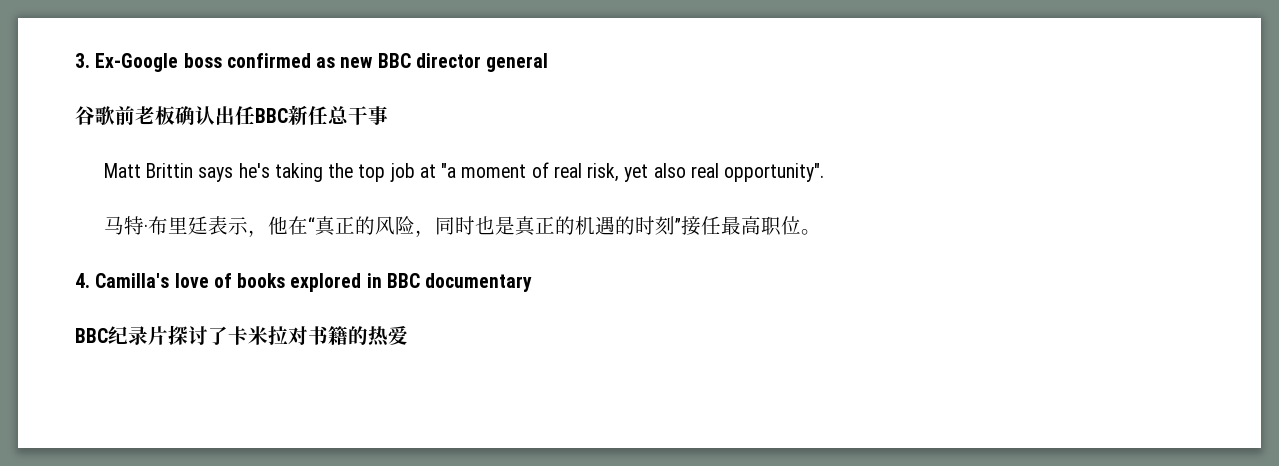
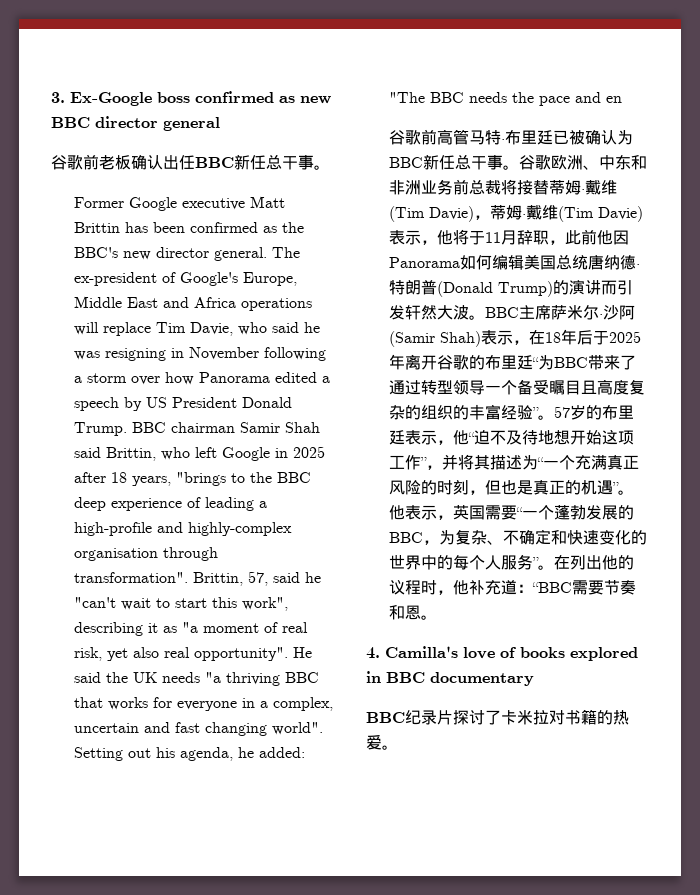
- 谷歌前老板确认出任BBC新任总干事
- Matt Brittin says he's taking the top job at "a moment of real risk, yet also real opportunity".
- 马特·布里廷表示，他在“真正的风险，同时也是真正的机遇的时刻”接任最高职位。
+ 谷歌前老板确认出任BBC新任总干事。
+ Former Google executive Matt Brittin has been confirmed as the BBC's new director general. The ex-president of Google's Europe, Middle East and Africa operations will replace Tim Davie, who said he was resigning in November following a storm over how Panorama edited a speech by US President Donald Trump. BBC chairman Samir Shah said Brittin, who left Google in 2025 after 18 years, "brings to the BBC deep experience of leading a high-profile and highly-complex organisation through transformation". Brittin, 57, said he "can't wait to start this work", describing it as "a moment of real risk, yet also real opportunity". He said the UK needs "a thriving BBC that works for everyone in a complex, uncertain and fast changing world". Setting out his agenda, he added: "The BBC needs the pace and en
+ 谷歌前高管马特·布里廷已被确认为BBC新任总干事。谷歌欧洲、中东和非洲业务前总裁将接替蒂姆·戴维(Tim Davie)，蒂姆·戴维(Tim Davie)表示，他将于11月辞职，此前他因Panorama如何编辑美国总统唐纳德·特朗普(Donald Trump)的演讲而引发轩然大波。BBC主席萨米尔·沙阿(Samir Shah)表示，在18年后于2025年离开谷歌的布里廷“为BBC带来了通过转型领导一个备受瞩目且高度复杂的组织的丰富经验”。57岁的布里廷表示，他“迫不及待地想开始这项工作”，并将其描述为“一个充满真正风险的时刻，但也是真正的机遇”。他表示，英国需要“一个蓬勃发展的BBC，为复杂、不确定和快速变化的世界中的每个人服务”。在列出他的议程时，他补充道：“BBC需要节奏和恩。
- BBC纪录片探讨了卡米拉对书籍的热爱
+ BBC纪录片探讨了卡米拉对书籍的热爱。

